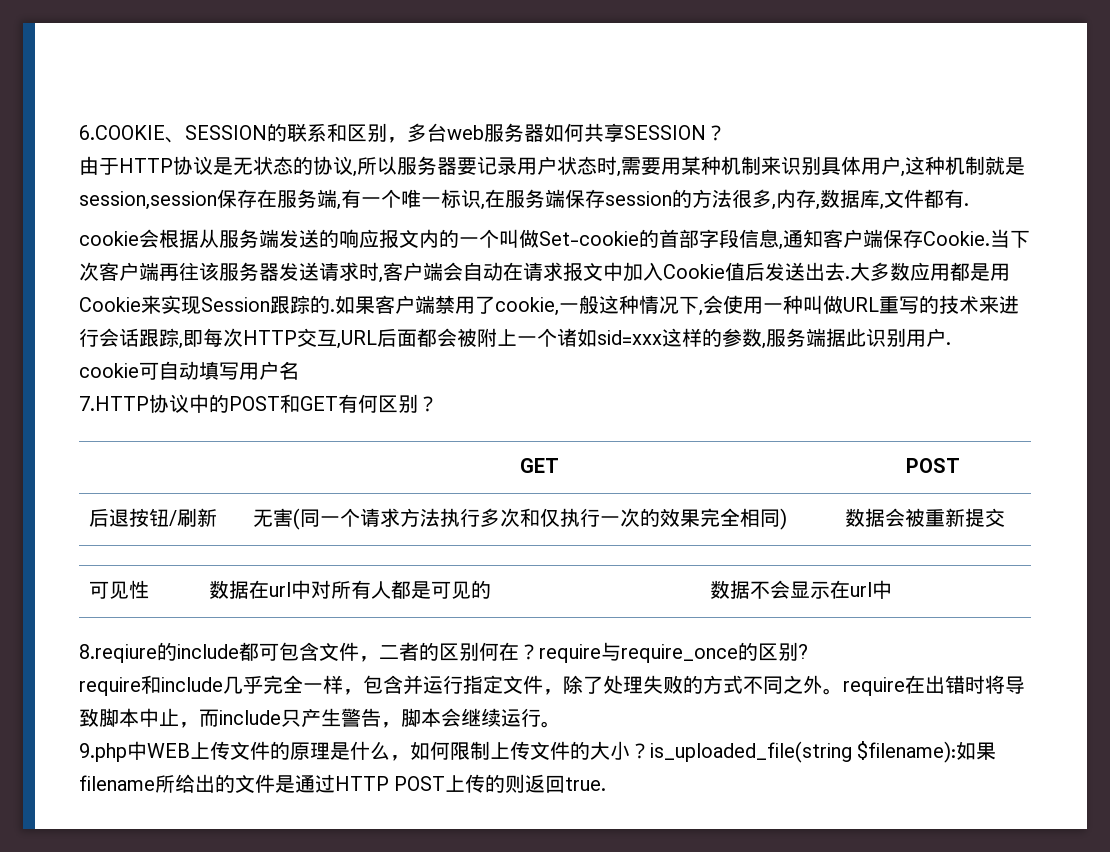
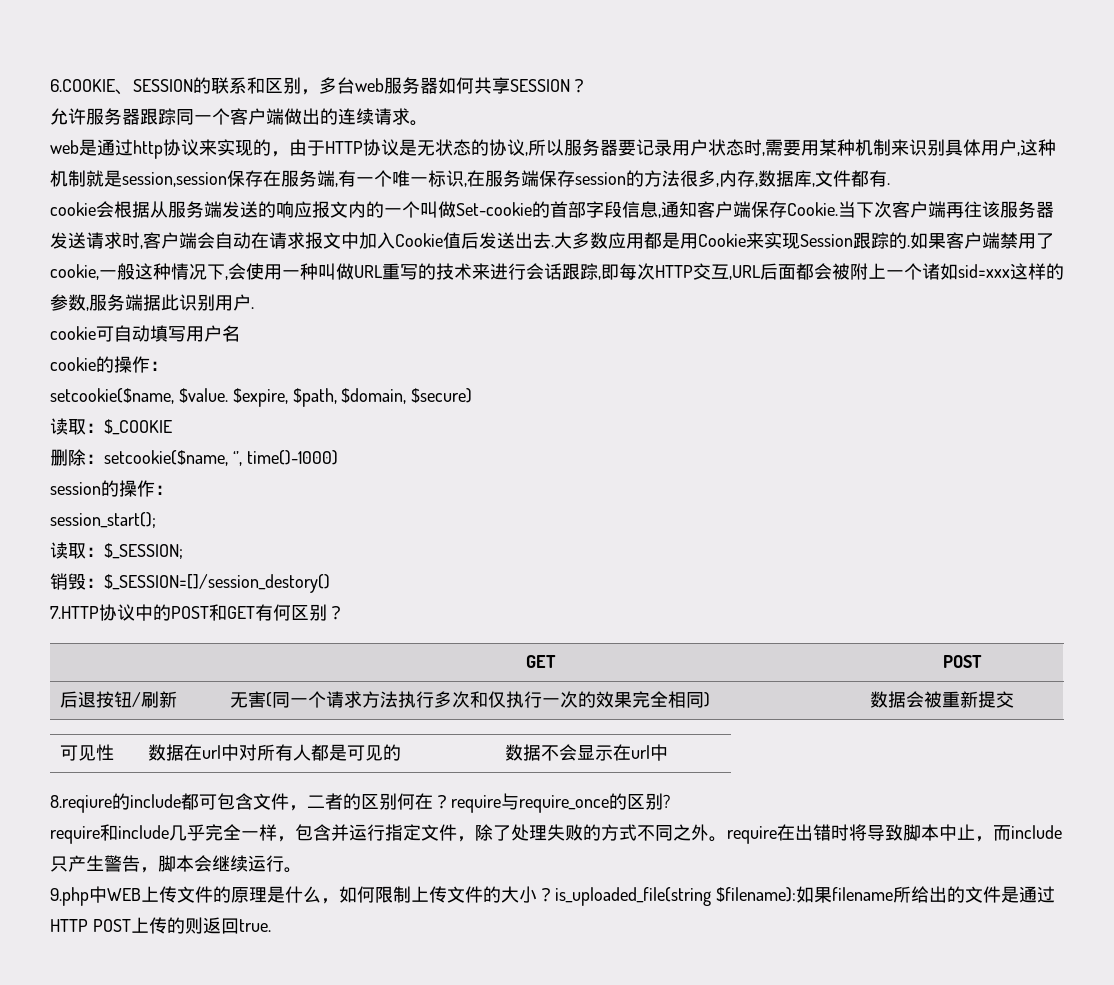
- 由于HTTP协议是无状态的协议,所以服务器要记录用户状态时,需要用某种机制来识别具体用户,这种机制就是session,session保存在服务端,有一个唯一标识,在服务端保存session的方法很多,内存,数据库,文件都有.
+ 允许服务器跟踪同一个客户端做出的连续请求。
+ web是通过http协议来实现的，由于HTTP协议是无状态的协议,所以服务器要记录用户状态时,需要用某种机制来识别具体用户,这种机制就是session,session保存在服务端,有一个唯一标识,在服务端保存session的方法很多,内存,数据库,文件都有.
+ cookie的操作：
+ setcookie($name, $value. $expire, $path, $domain, $secure)
+ 读取：$_COOKIE
+ 删除：setcookie($name, ‘’, time()-1000)
+ session的操作：
+ session_start();
+ 读取：$_SESSION;
+ 销毁：$_SESSION=[]/session_destory()

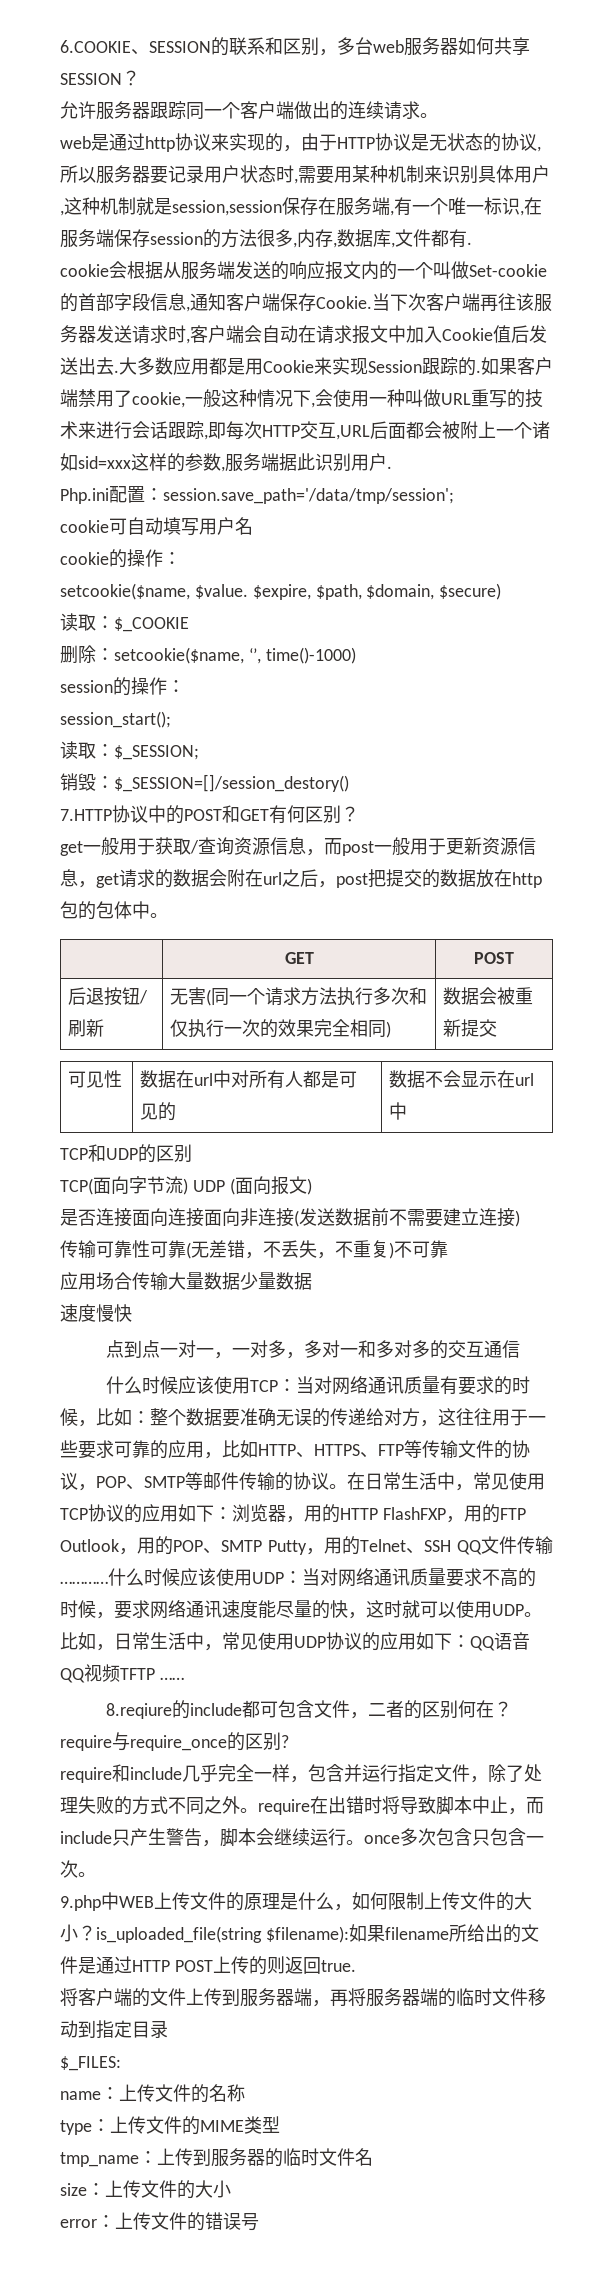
+ Php.ini配置：session.save_path='/data/tmp/session';
+ get一般用于获取/查询资源信息，而post一般用于更新资源信息，get请求的数据会附在url之后，post把提交的数据放在http包的包体中。
+ TCP和UDP的区别
+ TCP(面向字节流) UDP (面向报文)
+ 是否连接面向连接面向非连接(发送数据前不需要建立连接)
+ 传输可靠性可靠(无差错，不丢失，不重复)不可靠
+ 应用场合传输大量数据少量数据
+ 速度慢快
+ 点到点一对一，一对多，多对一和多对多的交互通信
+ 什么时候应该使用TCP：当对网络通讯质量有要求的时候，比如：整个数据要准确无误的传递给对方，这往往用于一些要求可靠的应用，比如HTTP、HTTPS、FTP等传输文件的协议，POP、SMTP等邮件传输的协议。在日常生活中，常见使用TCP协议的应用如下：浏览器，用的HTTP FlashFXP，用的FTP Outlook，用的POP、SMTP Putty，用的Telnet、SSH QQ文件传输…………什么时候应该使用UDP：当对网络通讯质量要求不高的时候，要求网络通讯速度能尽量的快，这时就可以使用UDP。比如，日常生活中，常见使用UDP协议的应用如下：QQ语音QQ视频TFTP ……
- require和include几乎完全一样，包含并运行指定文件，除了处理失败的方式不同之外。require在出错时将导致脚本中止，而include只产生警告，脚本会继续运行。
+ require和include几乎完全一样，包含并运行指定文件，除了处理失败的方式不同之外。require在出错时将导致脚本中止，而include只产生警告，脚本会继续运行。once多次包含只包含一次。
+ 将客户端的文件上传到服务器端，再将服务器端的临时文件移动到指定目录
+ $_FILES:
+ name：上传文件的名称
+ type：上传文件的MIME类型
+ tmp_name：上传到服务器的临时文件名
+ size：上传文件的大小
+ error：上传文件的错误号

